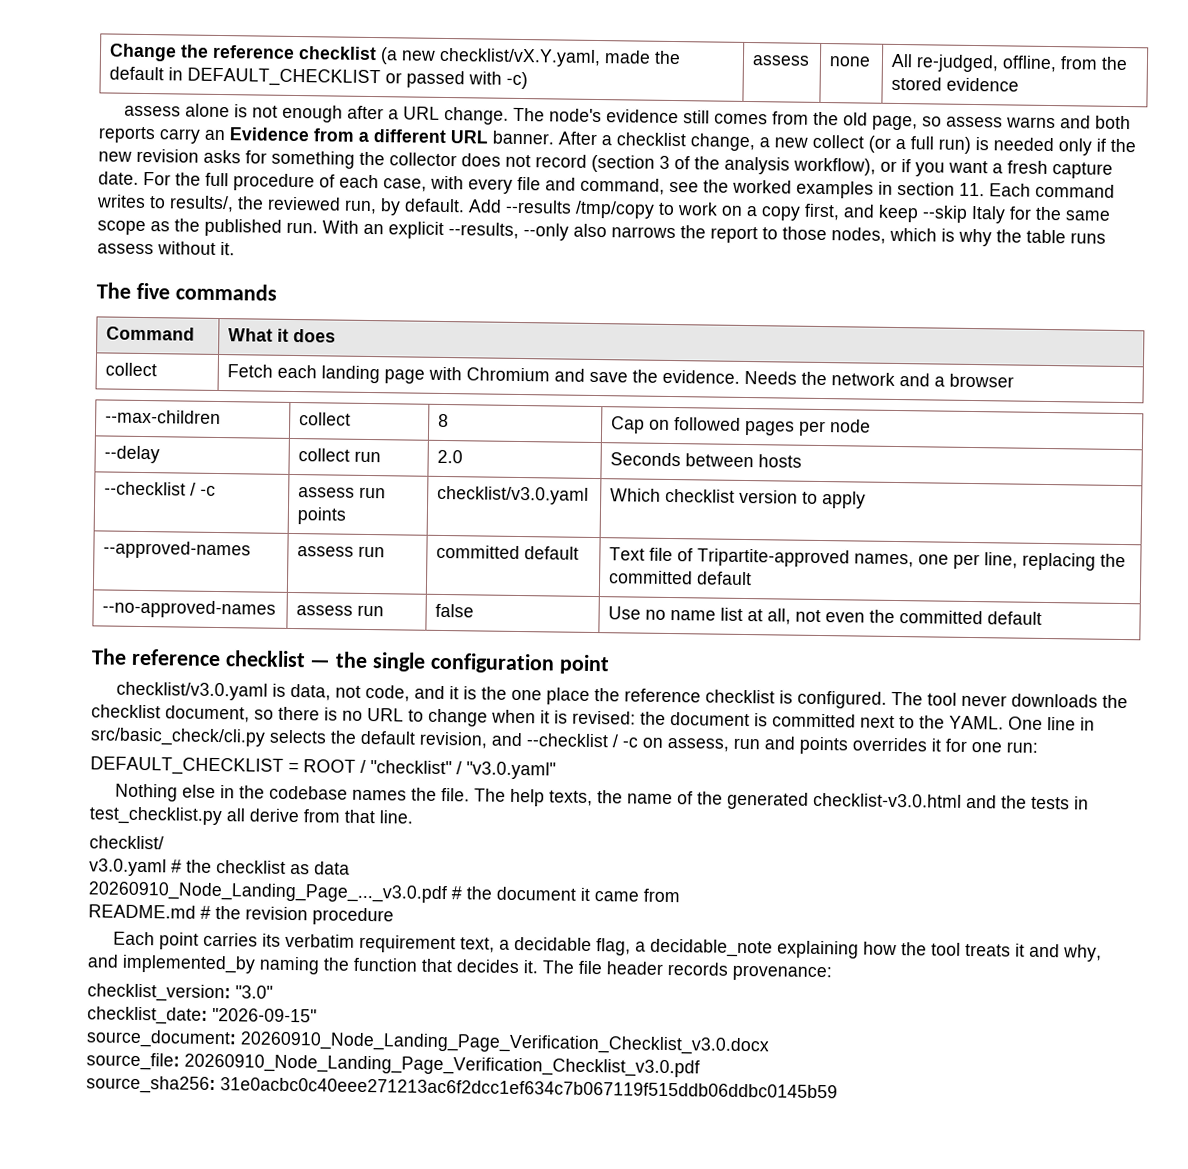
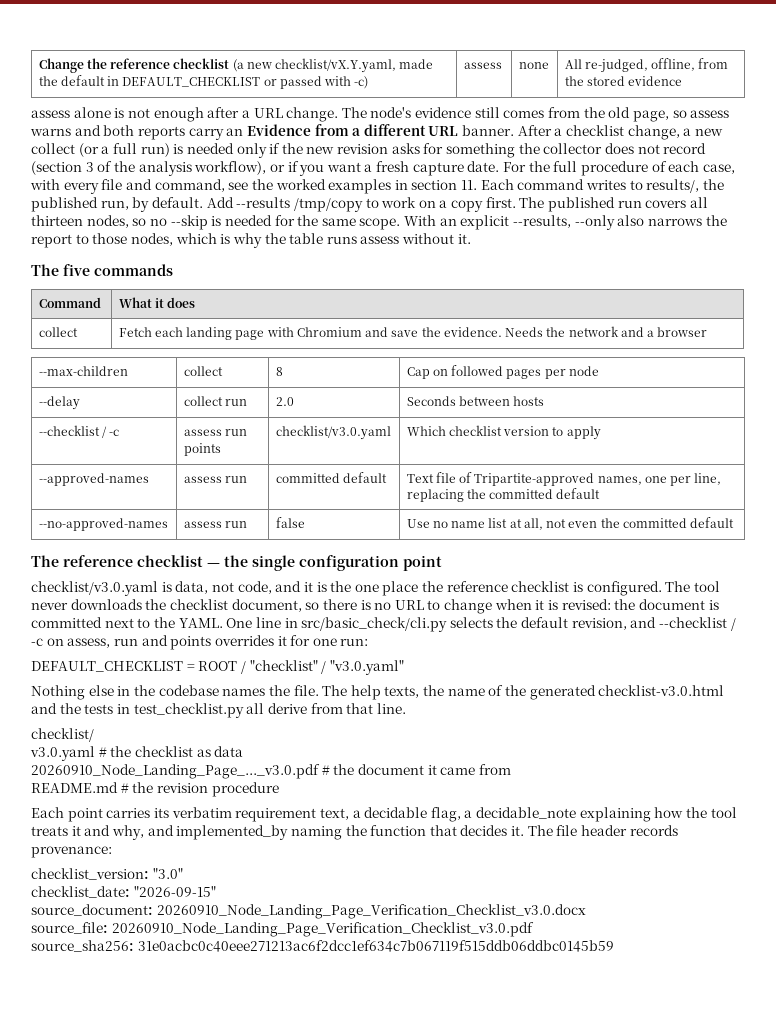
- For the full procedure of each case, with every file and command, see the worked examples in section 11. Each command writes to results/, the reviewed run, by default.
+ For the full procedure of each case, with every file and command, see the worked examples in section 11. Each command writes to results/, the published run, by default.
- Add --results /tmp/copy to work on a copy first, and keep --skip Italy for the same scope as the published run.
+ Add --results /tmp/copy to work on a copy first. The published run covers all thirteen nodes, so no --skip is needed for the same scope.

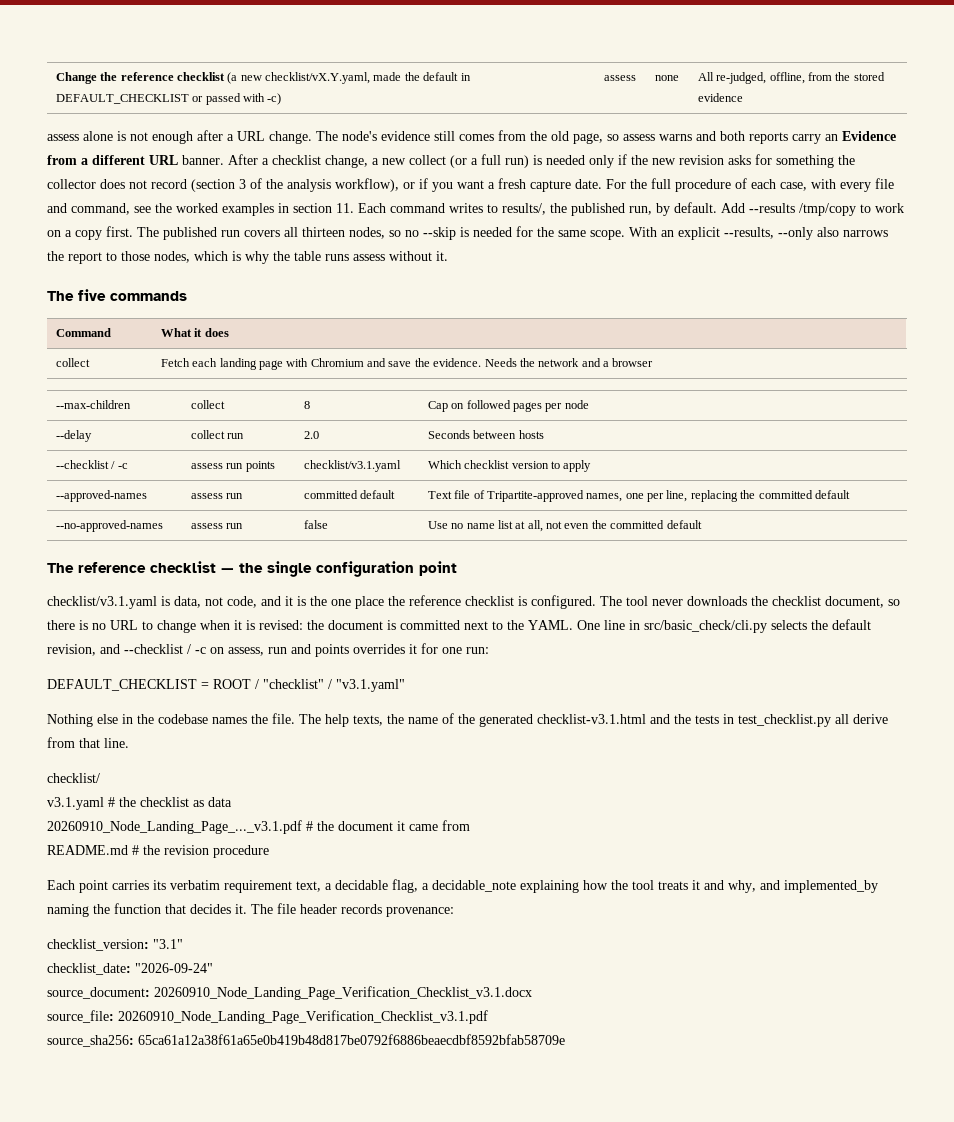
- --checklist / -c | assess run points | checklist/v3.0.yaml | Which checklist version to apply
+ --checklist / -c | assess run points | checklist/v3.1.yaml | Which checklist version to apply
- checklist/v3.0.yaml is data, not code, and it is the one place the reference checklist is configured.
+ checklist/v3.1.yaml is data, not code, and it is the one place the reference checklist is configured.
- DEFAULT_CHECKLIST = ROOT / "checklist" / "v3.0.yaml"
+ DEFAULT_CHECKLIST = ROOT / "checklist" / "v3.1.yaml"
- The help texts, the name of the generated checklist-v3.0.html and the tests in test_checklist.py all derive from that line.
+ The help texts, the name of the generated checklist-v3.1.html and the tests in test_checklist.py all derive from that line.
- v3.0.yaml # the checklist as data
+ v3.1.yaml # the checklist as data
- 20260910_Node_Landing_Page_..._v3.0.pdf # the document it came from
+ 20260910_Node_Landing_Page_..._v3.1.pdf # the document it came from
- checklist_version: "3.0"
+ checklist_version: "3.1"
- checklist_date: "2026-09-15"
+ checklist_date: "2026-09-24"
- source_document: 20260910_Node_Landing_Page_Verification_Checklist_v3.0.docx
+ source_document: 20260910_Node_Landing_Page_Verification_Checklist_v3.1.docx
- source_file: 20260910_Node_Landing_Page_Verification_Checklist_v3.0.pdf
+ source_file: 20260910_Node_Landing_Page_Verification_Checklist_v3.1.pdf
- source_sha256: 31e0acbc0c40eee271213ac6f2dcc1ef634c7b067119f515ddb06ddbc0145b59
+ source_sha256: 65ca61a12a38f61a65e0b419b48d817be0792f6886beaecdbf8592bfab58709e

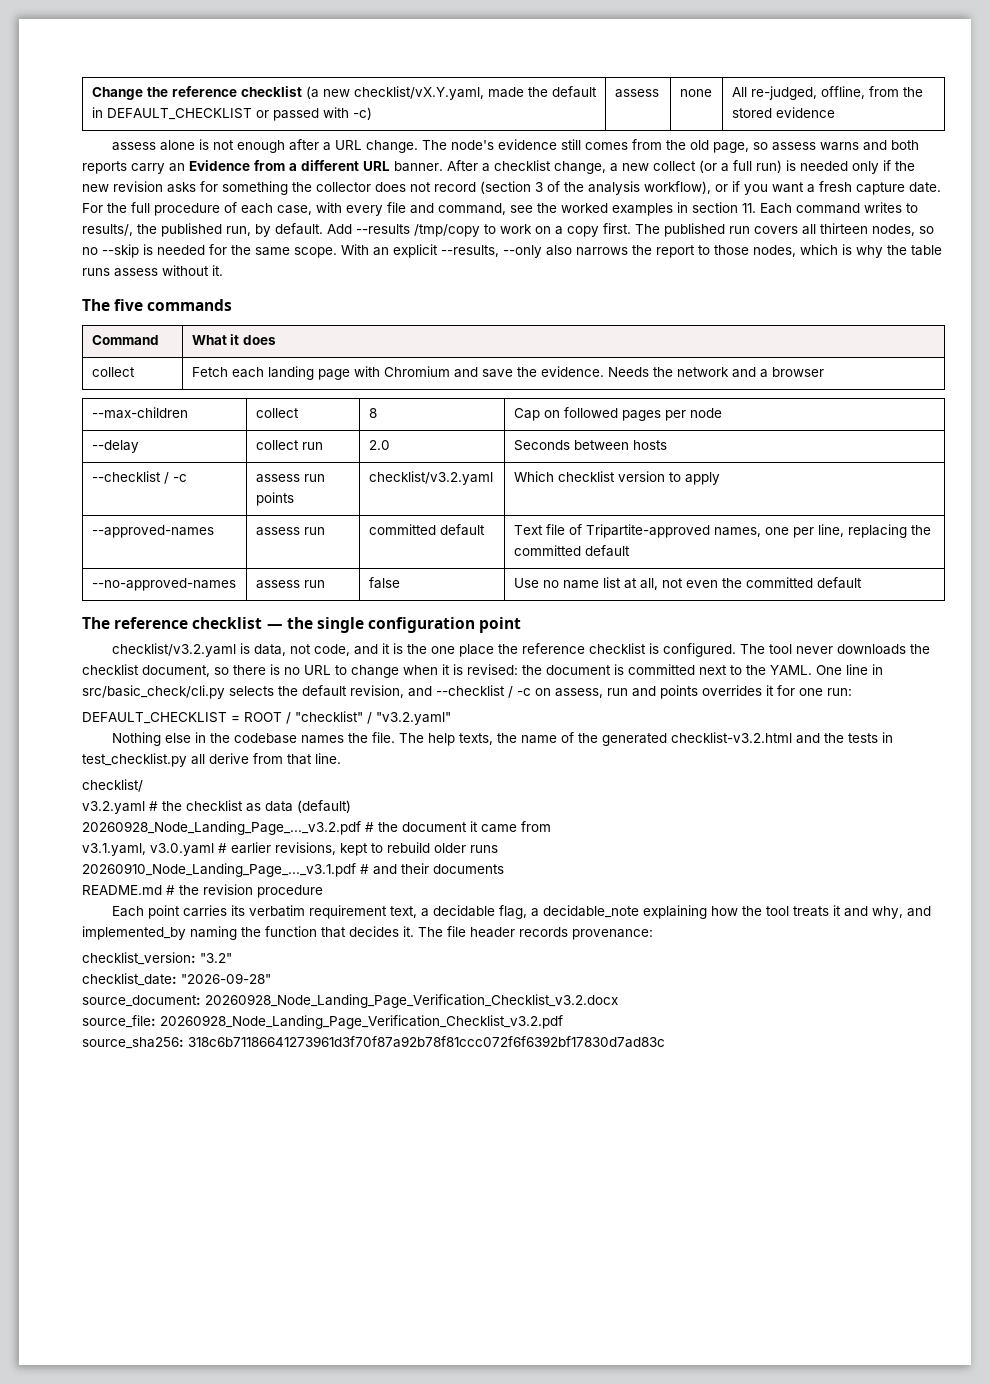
- --checklist / -c | assess run points | checklist/v3.1.yaml | Which checklist version to apply
+ --checklist / -c | assess run points | checklist/v3.2.yaml | Which checklist version to apply
- checklist/v3.1.yaml is data, not code, and it is the one place the reference checklist is configured.
+ checklist/v3.2.yaml is data, not code, and it is the one place the reference checklist is configured.
- DEFAULT_CHECKLIST = ROOT / "checklist" / "v3.1.yaml"
+ DEFAULT_CHECKLIST = ROOT / "checklist" / "v3.2.yaml"
- The help texts, the name of the generated checklist-v3.1.html and the tests in test_checklist.py all derive from that line.
+ The help texts, the name of the generated checklist-v3.2.html and the tests in test_checklist.py all derive from that line.
- v3.1.yaml # the checklist as data
- 20260910_Node_Landing_Page_..._v3.1.pdf # the document it came from
+ v3.2.yaml # the checklist as data (default)
+ 20260928_Node_Landing_Page_..._v3.2.pdf # the document it came from
+ v3.1.yaml, v3.0.yaml # earlier revisions, kept to rebuild older runs
+ 20260910_Node_Landing_Page_..._v3.1.pdf # and their documents
- checklist_version: "3.1"
+ checklist_version: "3.2"
- checklist_date: "2026-09-24"
+ checklist_date: "2026-09-28"
- source_document: 20260910_Node_Landing_Page_Verification_Checklist_v3.1.docx
+ source_document: 20260928_Node_Landing_Page_Verification_Checklist_v3.2.docx
- source_file: 20260910_Node_Landing_Page_Verification_Checklist_v3.1.pdf
+ source_file: 20260928_Node_Landing_Page_Verification_Checklist_v3.2.pdf
- source_sha256: 65ca61a12a38f61a65e0b419b48d817be0792f6886beaecdbf8592bfab58709e
+ source_sha256: 318c6b71186641273961d3f70f87a92b78f81ccc072f6f6392bf17830d7ad83c

